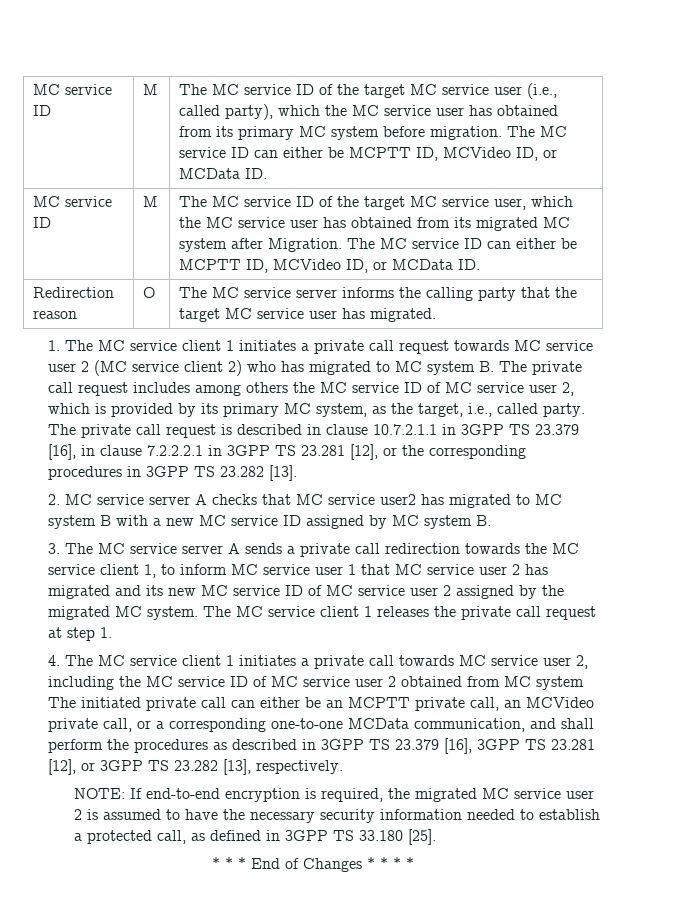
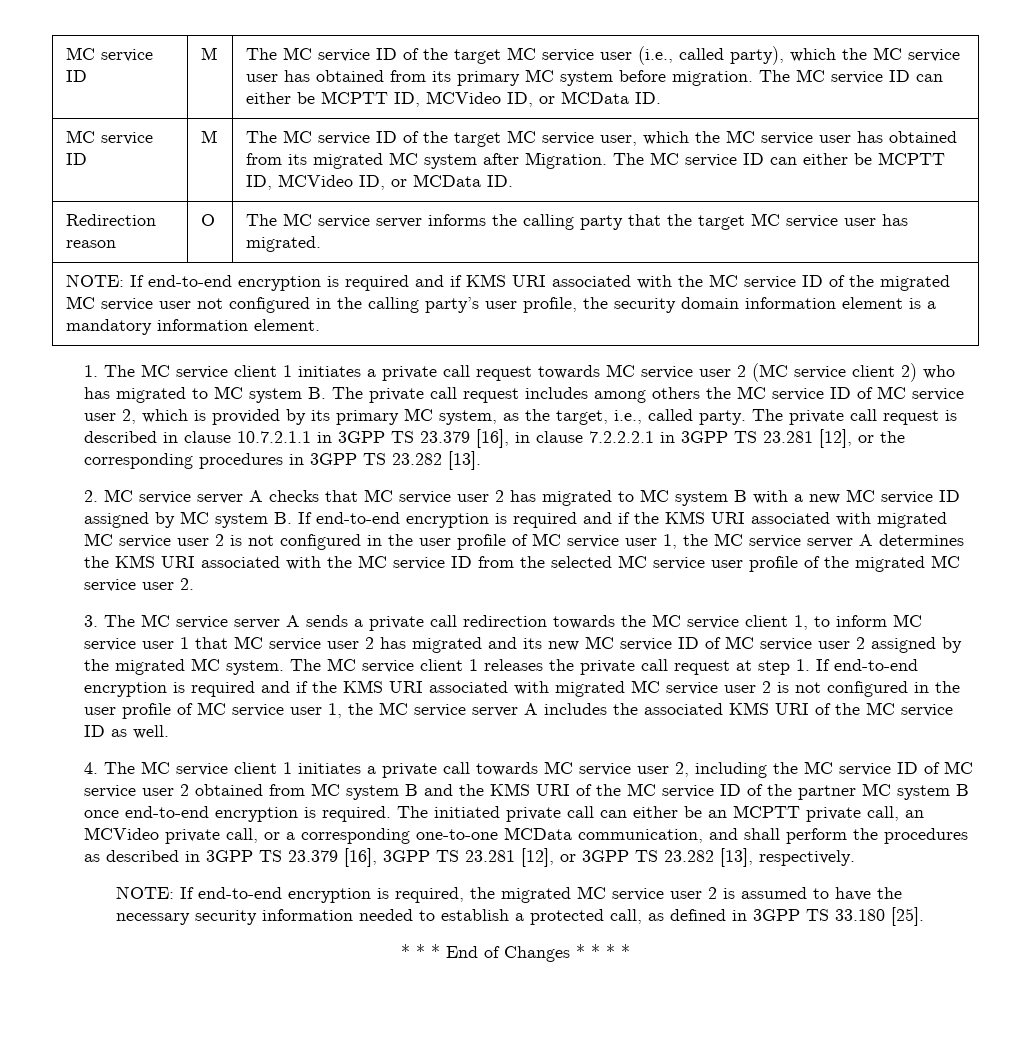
+ NOTE: If end-to-end encryption is required and if KMS URI associated with the MC service ID of the migrated MC service user not configured in the calling party’s user profile, the security domain information element is a mandatory information element.
- 2. MC service server A checks that MC service user2 has migrated to MC system B with a new MC service ID assigned by MC system B.
+ 2. MC service server A checks that MC service user 2 has migrated to MC system B with a new MC service ID assigned by MC system B. If end-to-end encryption is required and if the KMS URI associated with migrated MC service user 2 is not configured in the user profile of MC service user 1, the MC service server A determines the KMS URI associated with the MC service ID from the selected MC service user profile of the migrated MC service user 2.
- The MC service client 1 releases the private call request at step 1.
+ The MC service client 1 releases the private call request at step 1. If end-to-end encryption is required and if the KMS URI associated with migrated MC service user 2 is not configured in the user profile of MC service user 1, the MC service server A includes the associated KMS URI of the MC service ID as well.
- 4. The MC service client 1 initiates a private call towards MC service user 2, including the MC service ID of MC service user 2 obtained from MC system The initiated private call can either be an MCPTT private call, an MCVideo private call, or a corresponding one-to-one MCData communication, and shall perform the procedures as described in 3GPP TS 23.379 [16], 3GPP TS 23.281 [12], or 3GPP TS 23.282 [13], respectively.
+ 4. The MC service client 1 initiates a private call towards MC service user 2, including the MC service ID of MC service user 2 obtained from MC system B and the KMS URI of the MC service ID of the partner MC system B once end-to-end encryption is required. The initiated private call can either be an MCPTT private call, an MCVideo private call, or a corresponding one-to-one MCData communication, and shall perform the procedures as described in 3GPP TS 23.379 [16], 3GPP TS 23.281 [12], or 3GPP TS 23.282 [13], respectively.

